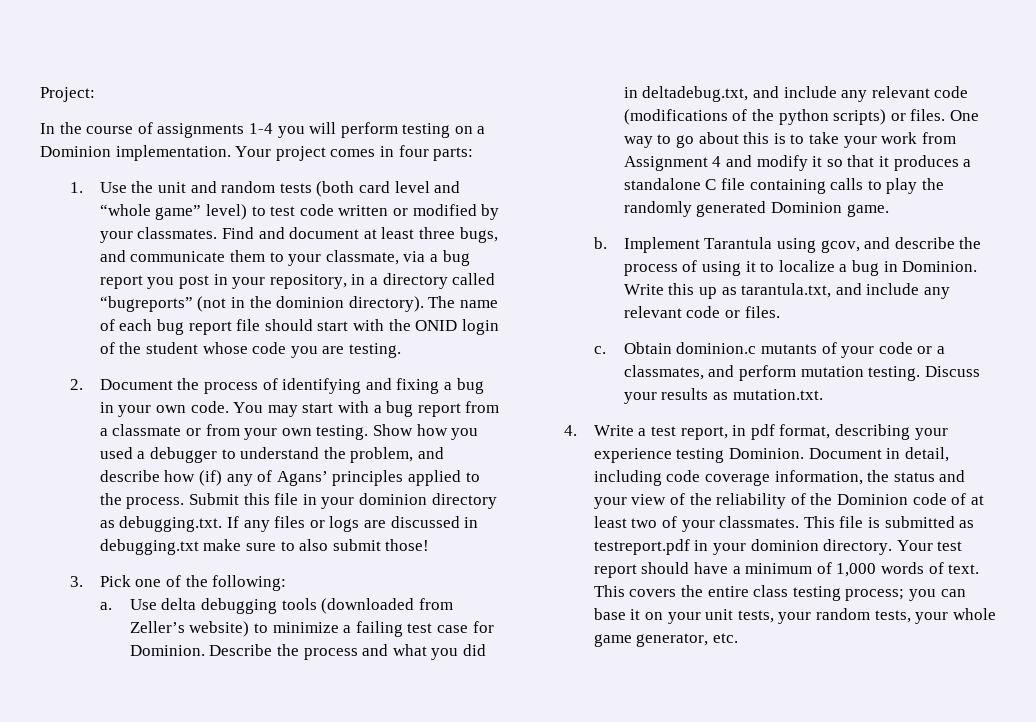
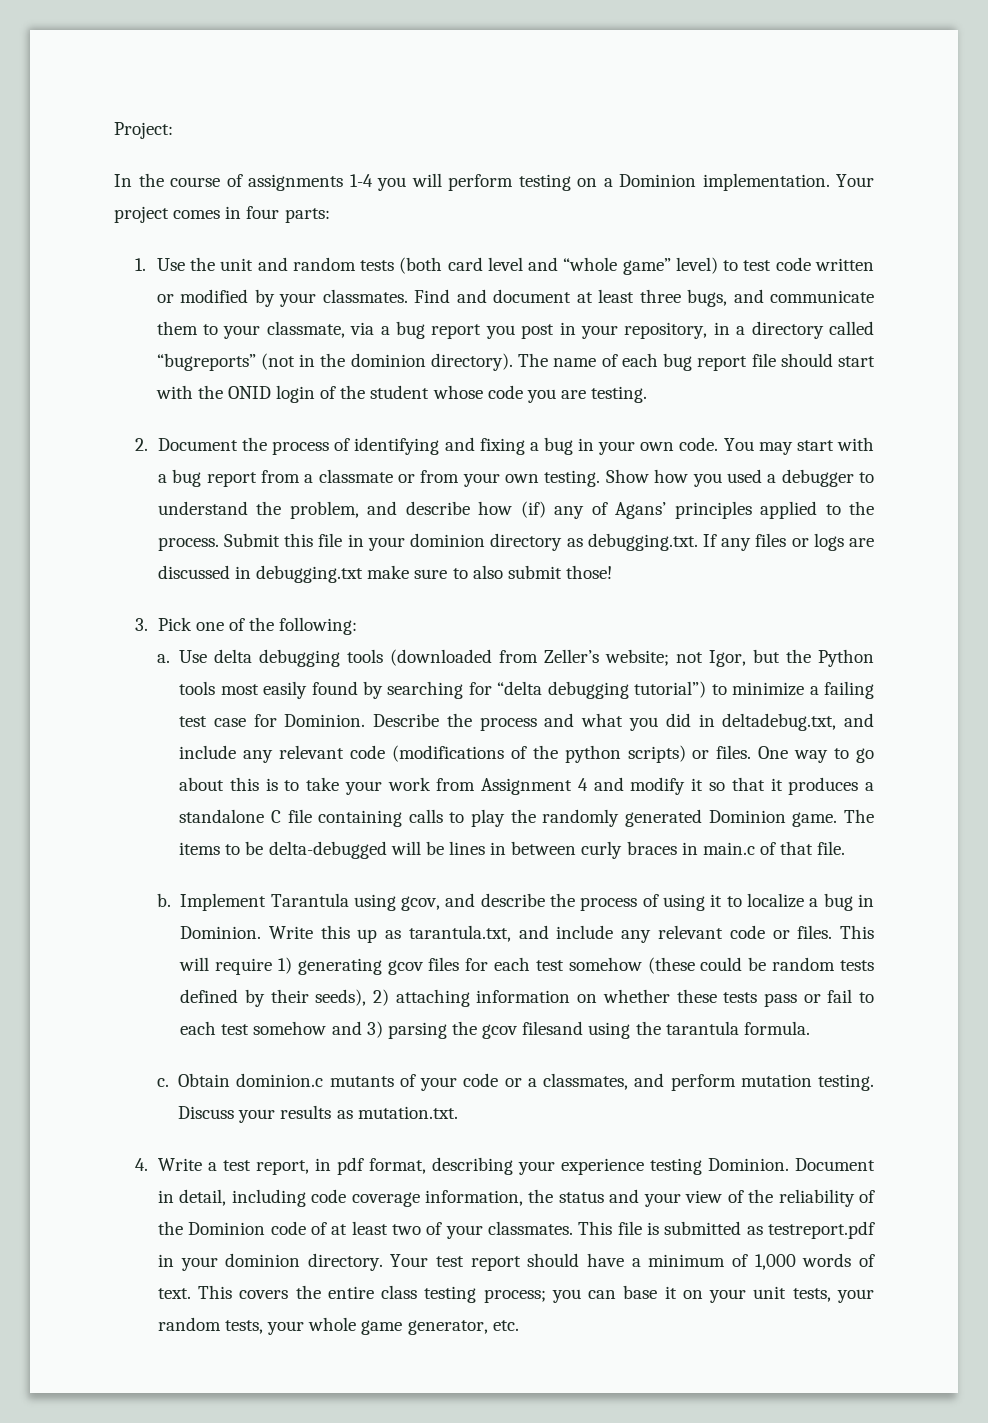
- Use delta debugging tools (downloaded from Zeller’s website) to minimize a failing test case for Dominion.
+ Use delta debugging tools (downloaded from Zeller’s website; not Igor, but the Python tools most easily found by searching for “delta debugging tutorial”) to minimize a failing test case for Dominion.
+ The items to be delta-debugged will be lines in between curly braces in main.c of that file.
+ This will require 1) generating gcov files for each test somehow (these could be random tests defined by their seeds), 2) attaching information on whether these tests pass or fail to each test somehow and 3) parsing the gcov filesand using the tarantula formula.

